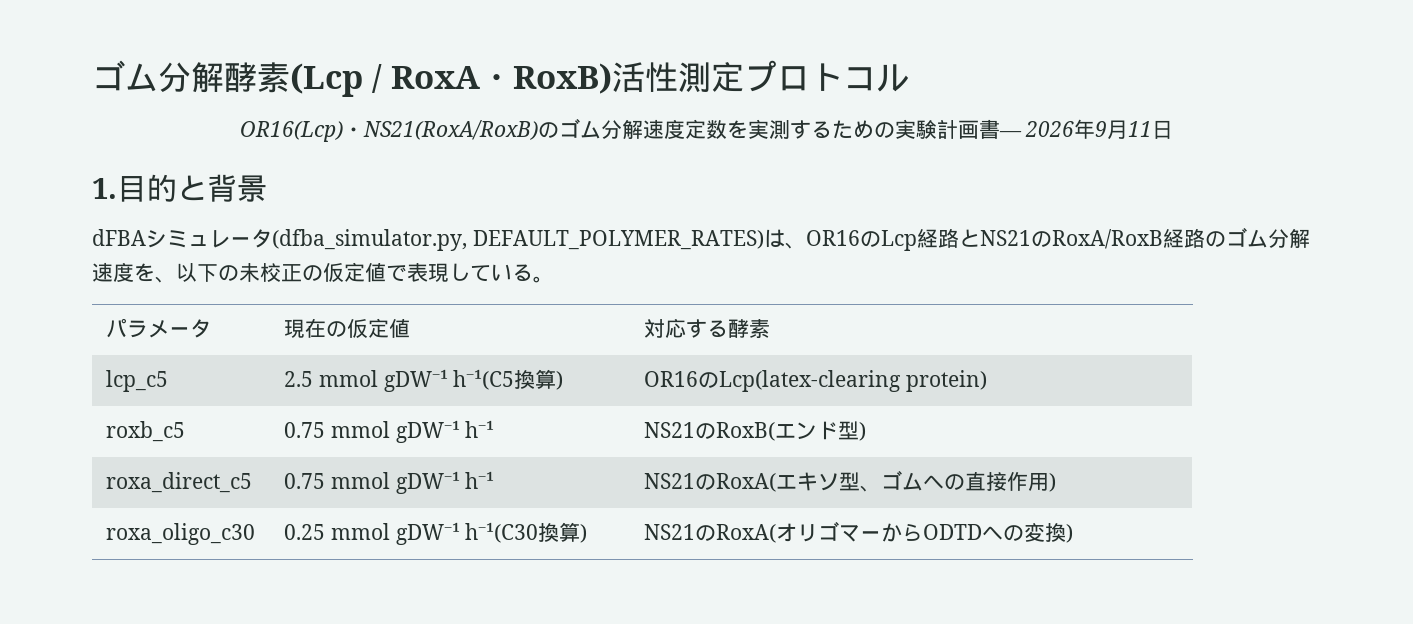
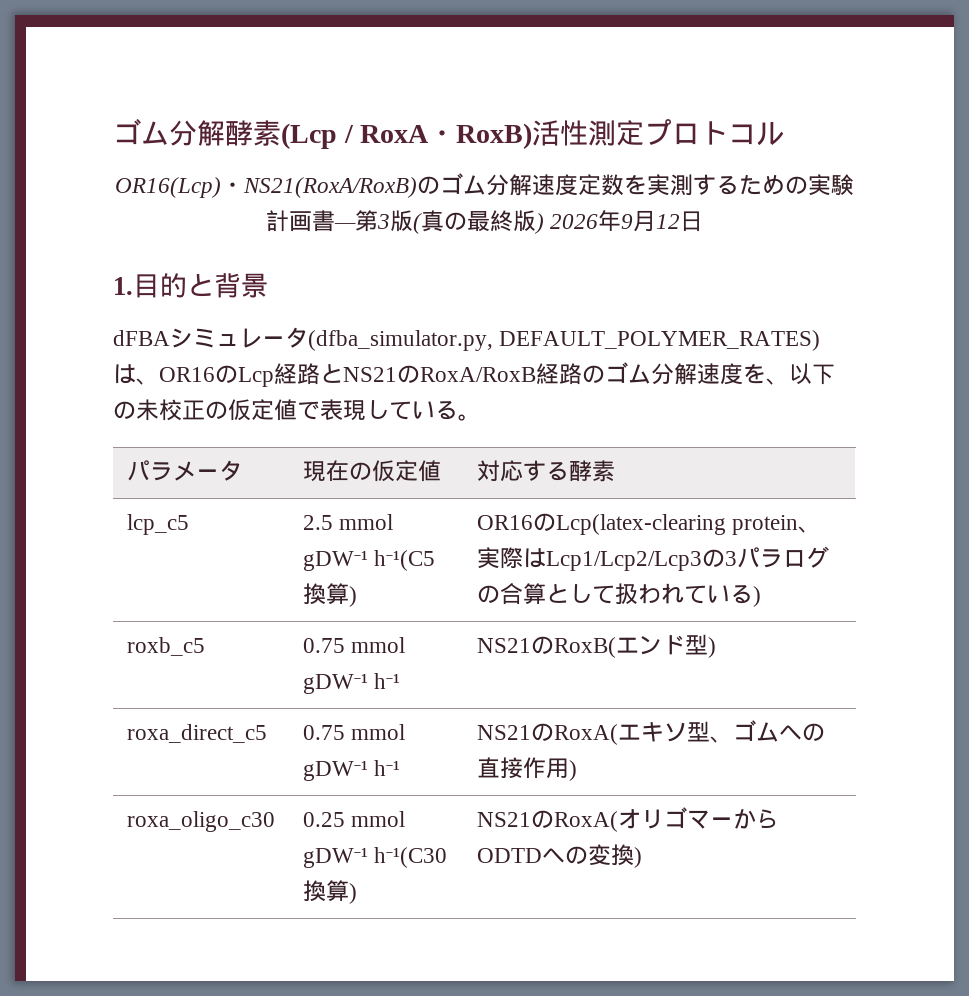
- OR16(Lcp)・NS21(RoxA/RoxB)のゴム分解速度定数を実測するための実験計画書— 2026年9月11日
+ OR16(Lcp)・NS21(RoxA/RoxB)のゴム分解速度定数を実測するための実験計画書—第3版(真の最終版) 2026年9月12日
- lcp_c5 | 2.5 mmol gDW⁻¹ h⁻¹(C5換算) | OR16のLcp(latex-clearing protein)
+ lcp_c5 | 2.5 mmol gDW⁻¹ h⁻¹(C5換算) | OR16のLcp(latex-clearing protein、実際はLcp1/Lcp2/Lcp3の3パラログの合算として扱われている)

